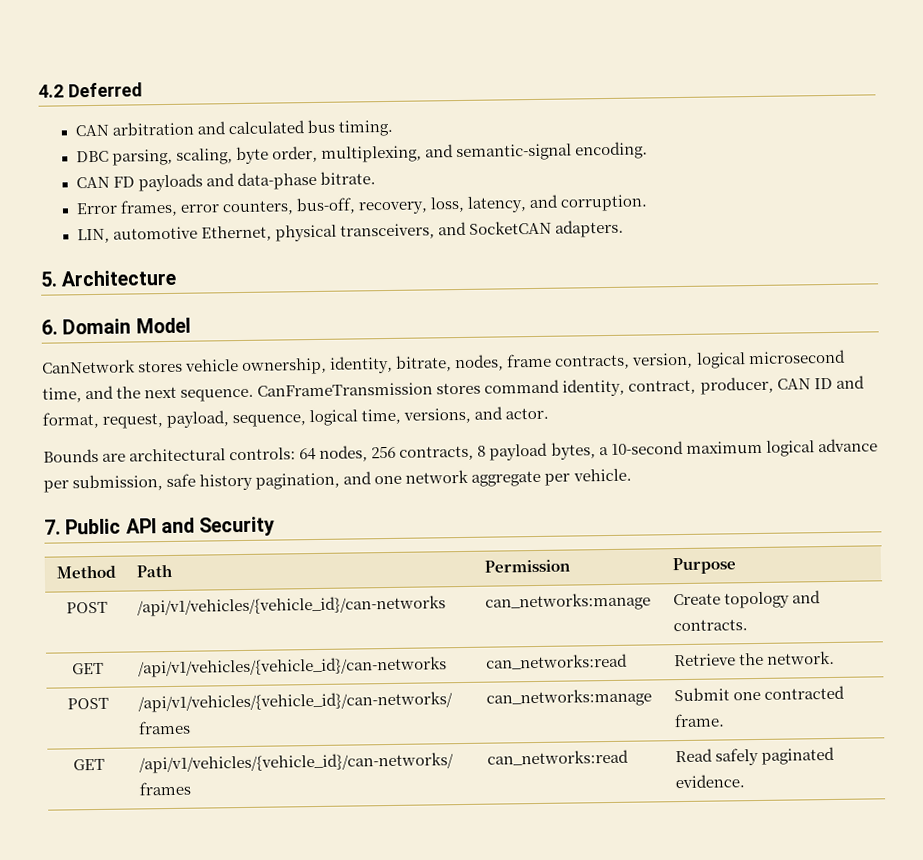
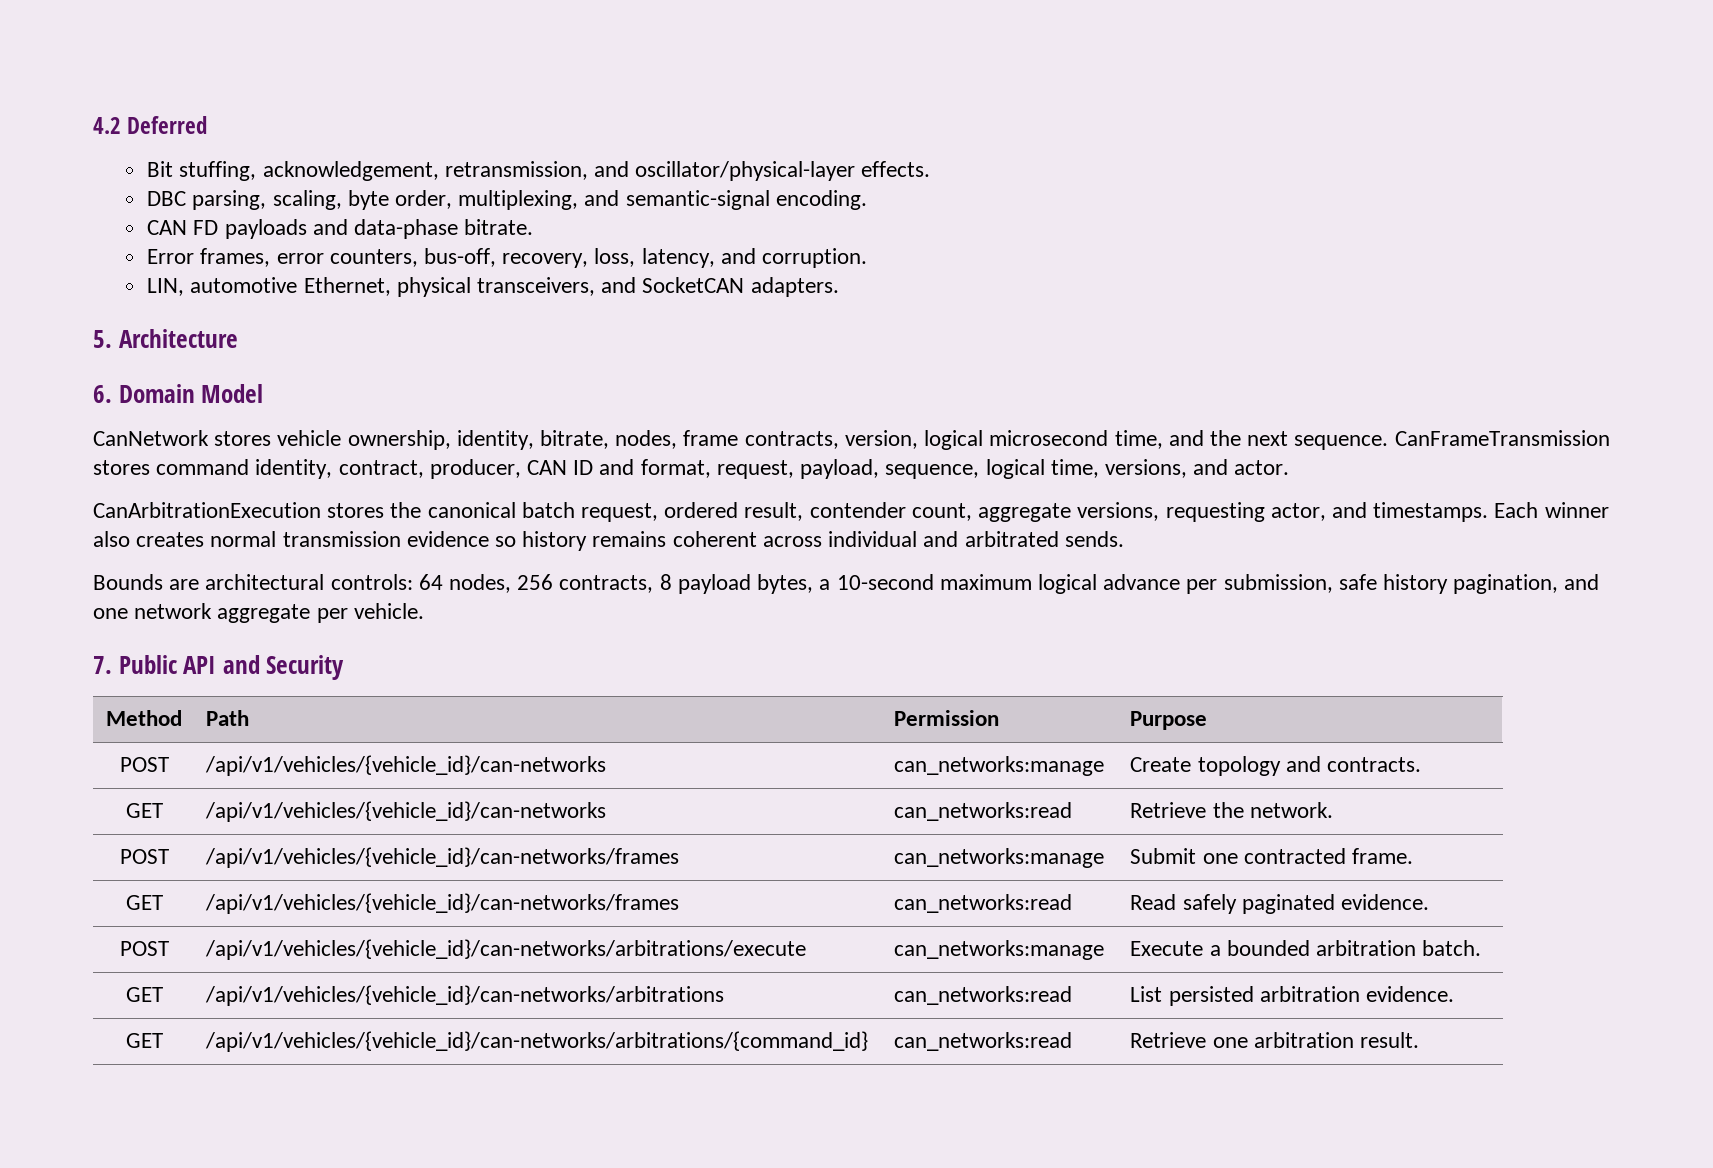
- CAN arbitration and calculated bus timing.
+ Bit stuffing, acknowledgement, retransmission, and oscillator/physical-layer effects.
+ CanArbitrationExecution stores the canonical batch request, ordered result, contender count, aggregate versions, requesting actor, and timestamps. Each winner also creates normal transmission evidence so history remains coherent across individual and arbitrated sends.
+ POST | /api/v1/vehicles/{vehicle_id}/can-networks/arbitrations/execute | can_networks:manage | Execute a bounded arbitration batch.
+ GET | /api/v1/vehicles/{vehicle_id}/can-networks/arbitrations | can_networks:read | List persisted arbitration evidence.
+ GET | /api/v1/vehicles/{vehicle_id}/can-networks/arbitrations/{command_id} | can_networks:read | Retrieve one arbitration result.

